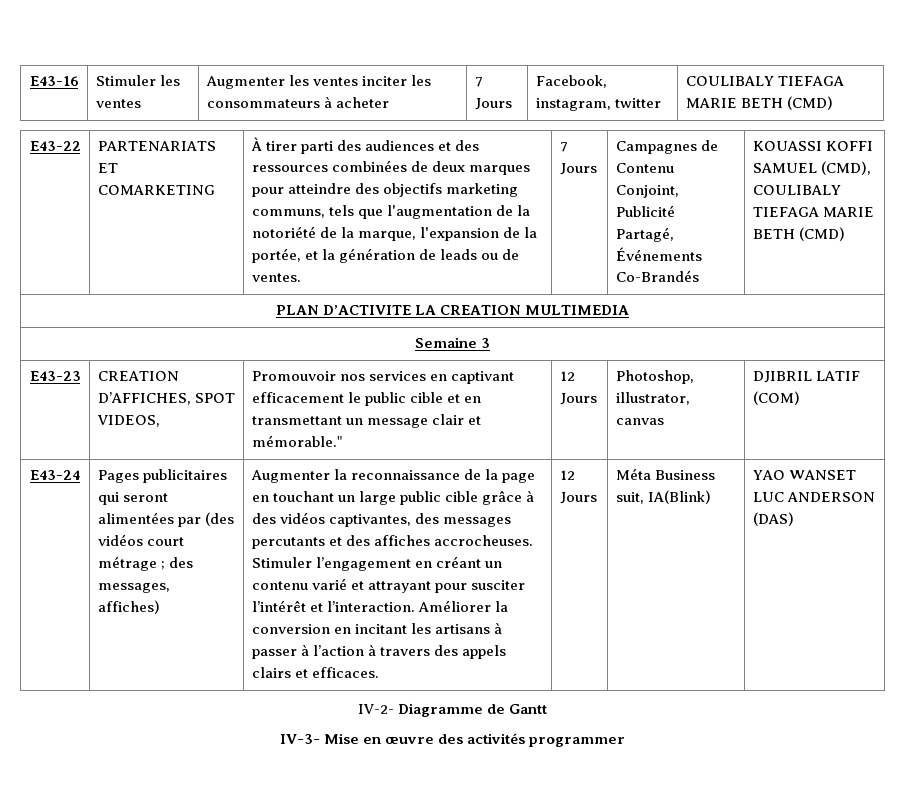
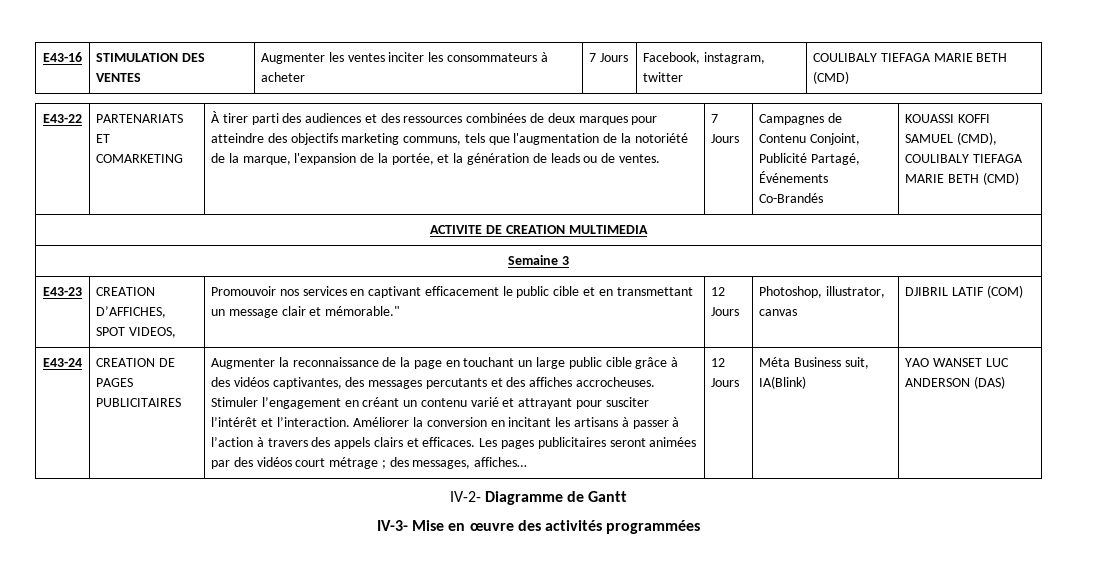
- E43-16 | Stimuler les ventes | Augmenter les ventes inciter les consommateurs à acheter | 7 Jours | Facebook, instagram, twitter | COULIBALY TIEFAGA MARIE BETH (CMD)
+ E43-16 | STIMULATION DES VENTES | Augmenter les ventes inciter les consommateurs à acheter | 7 Jours | Facebook, instagram, twitter | COULIBALY TIEFAGA MARIE BETH (CMD)
- PLAN D’ACTIVITE LA CREATION MULTIMEDIA
+ ACTIVITE DE CREATION MULTIMEDIA
- Pages publicitaires qui seront alimentées par (des vidéos court métrage ; des messages, affiches)
+ CREATION DE PAGES PUBLICITAIRES
+ Les pages publicitaires seront animées par des vidéos court métrage ; des messages, affiches…
- IV-3- Mise en œuvre des activités programmer
+ IV-3- Mise en œuvre des activités programmées

